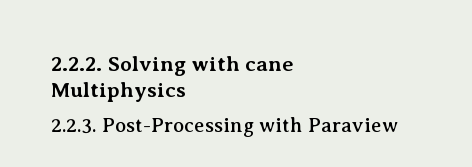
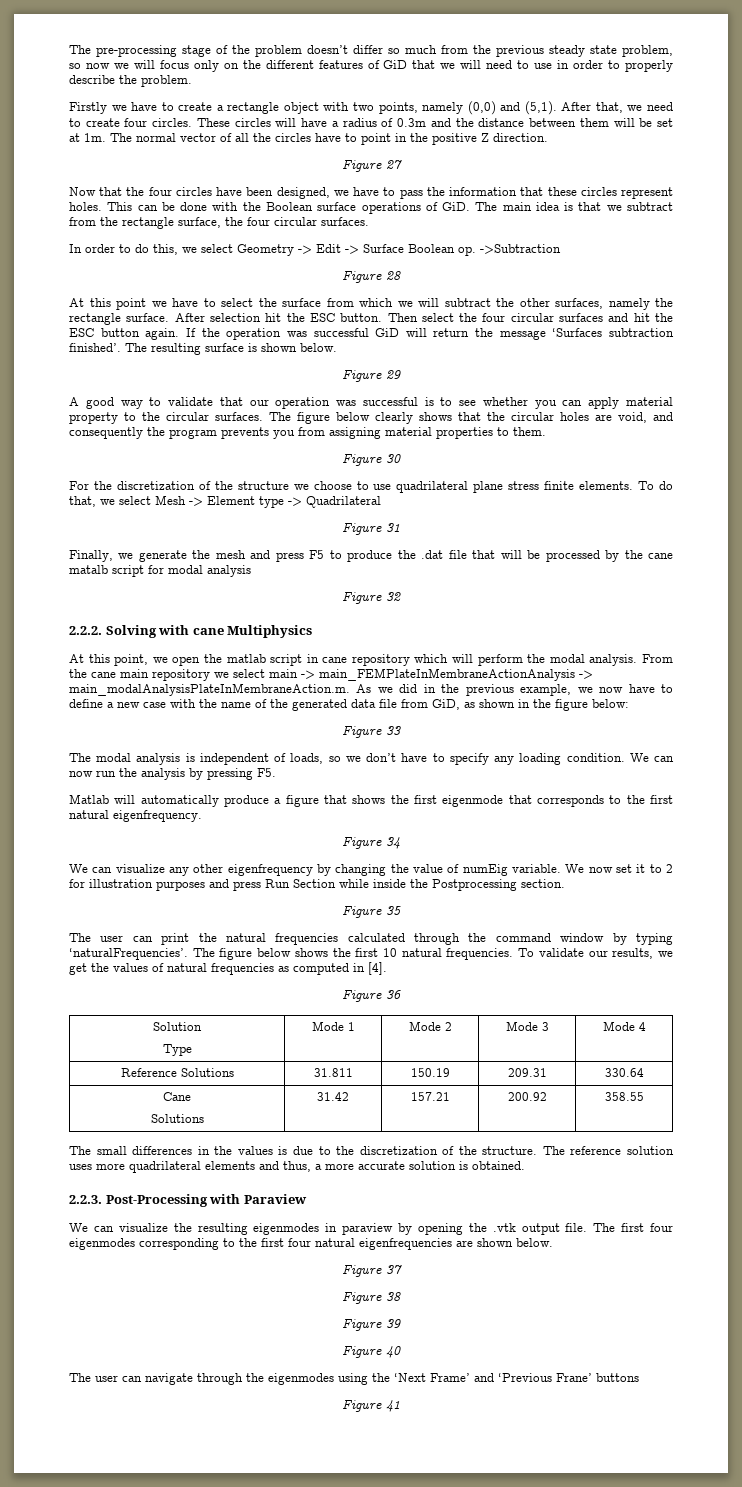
+ The pre-processing stage of the problem doesn’t differ so much from the previous steady state problem, so now we will focus only on the different features of GiD that we will need to use in order to properly describe the problem.
+ Firstly we have to create a rectangle object with two points, namely (0,0) and (5,1). After that, we need to create four circles. These circles will have a radius of 0.3m and the distance between them will be set at 1m. The normal vector of all the circles have to point in the positive Z direction.
+ Figure 27
+ Now that the four circles have been designed, we have to pass the information that these circles represent holes. This can be done with the Boolean surface operations of GiD. The main idea is that we subtract from the rectangle surface, the four circular surfaces.
+ In order to do this, we select Geometry -> Edit -> Surface Boolean op. ->Subtraction
+ Figure 28
+ At this point we have to select the surface from which we will subtract the other surfaces, namely the rectangle surface. After selection hit the ESC button. Then select the four circular surfaces and hit the ESC button again. If the operation was successful GiD will return the message ‘Surfaces subtraction finished’. The resulting surface is shown below.
+ Figure 29
+ A good way to validate that our operation was successful is to see whether you can apply material property to the circular surfaces. The figure below clearly shows that the circular holes are void, and consequently the program prevents you from assigning material properties to them.
+ Figure 30
+ For the discretization of the structure we choose to use quadrilateral plane stress finite elements. To do that, we select Mesh -> Element type -> Quadrilateral
+ Figure 31
+ Finally, we generate the mesh and press F5 to produce the .dat file that will be processed by the cane matalb script for modal analysis
+ Figure 32
+ At this point, we open the matlab script in cane repository which will perform the modal analysis. From the cane main repository we select main -> main_FEMPlateInMembraneActionAnalysis -> main_modalAnalysisPlateInMembraneAction.m. As we did in the previous example, we now have to define a new case with the name of the generated data file from GiD, as shown in the figure below:
+ Figure 33
+ The modal analysis is independent of loads, so we don’t have to specify any loading condition. We can now run the analysis by pressing F5.
+ Matlab will automatically produce a figure that shows the first eigenmode that corresponds to the first natural eigenfrequency.
+ Figure 34
+ We can visualize any other eigenfrequency by changing the value of numEig variable. We now set it to 2 for illustration purposes and press Run Section while inside the Postprocessing section.
+ Figure 35
+ The user can print the natural frequencies calculated through the command window by typing ‘naturalFrequencies’. The figure below shows the first 10 natural frequencies. To validate our results, we get the values of natural frequencies as computed in [4].
+ Figure 36
+ Solution
+ Type | Mode 1 | Mode 2 | Mode 3 | Mode 4
+ Reference Solutions | 31.811 | 150.19 | 209.31 | 330.64
+ Cane
+ Solutions | 31.42 | 157.21 | 200.92 | 358.55
+ The small differences in the values is due to the discretization of the structure. The reference solution uses more quadrilateral elements and thus, a more accurate solution is obtained.
  2.2.3. Post-Processing with Paraview
+ We can visualize the resulting eigenmodes in paraview by opening the .vtk output file. The first four eigenmodes corresponding to the first four natural eigenfrequencies are shown below.
+ Figure 37
+ Figure 38
+ Figure 39
+ Figure 40
+ The user can navigate through the eigenmodes using the ‘Next Frame’ and ‘Previous Frane’ buttons
+ Figure 41

